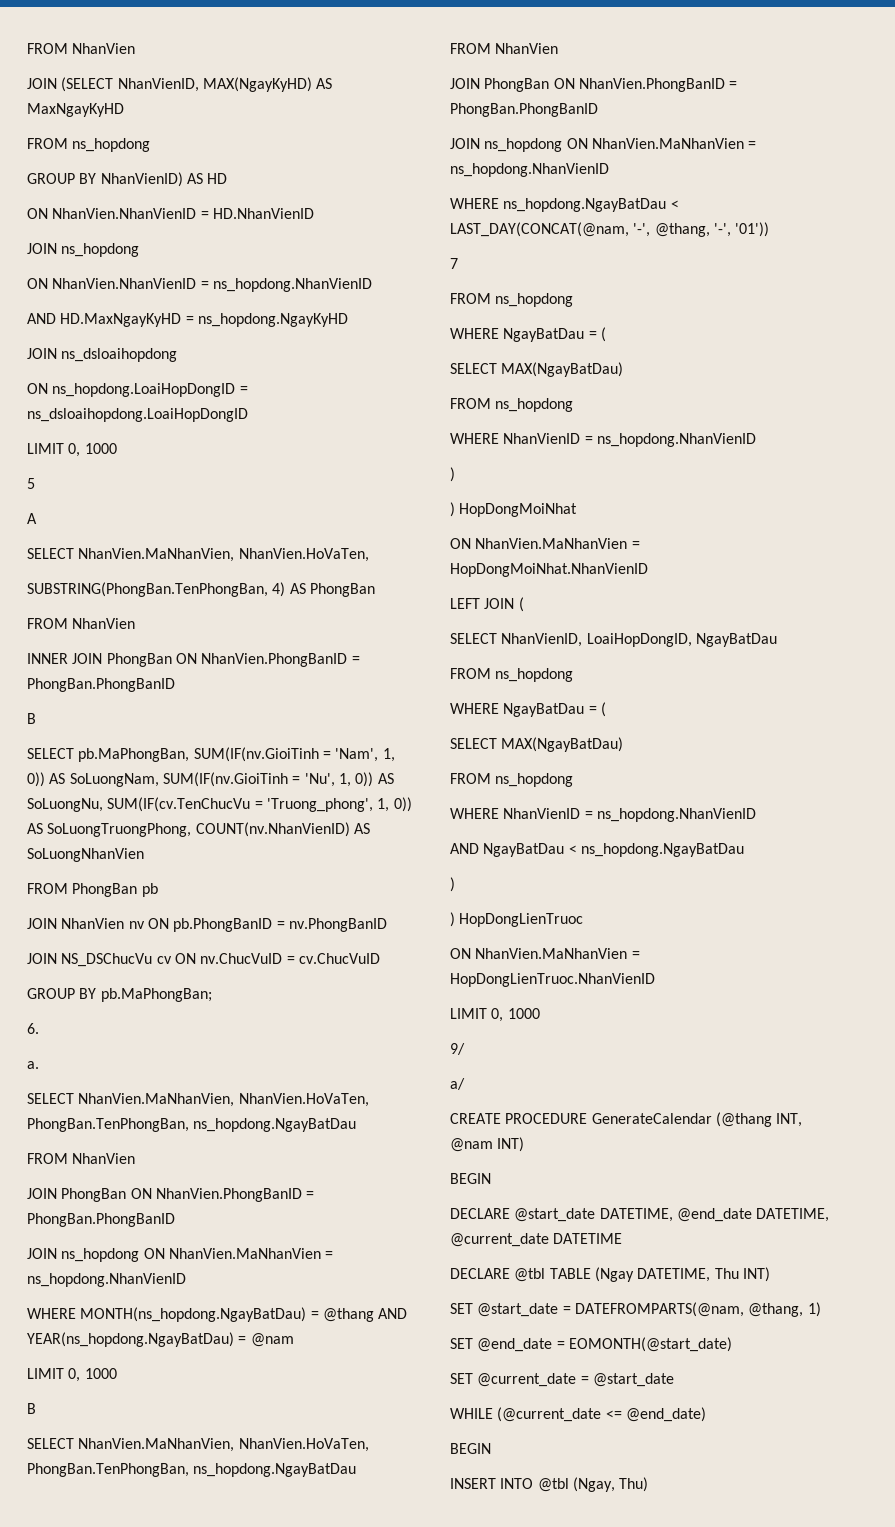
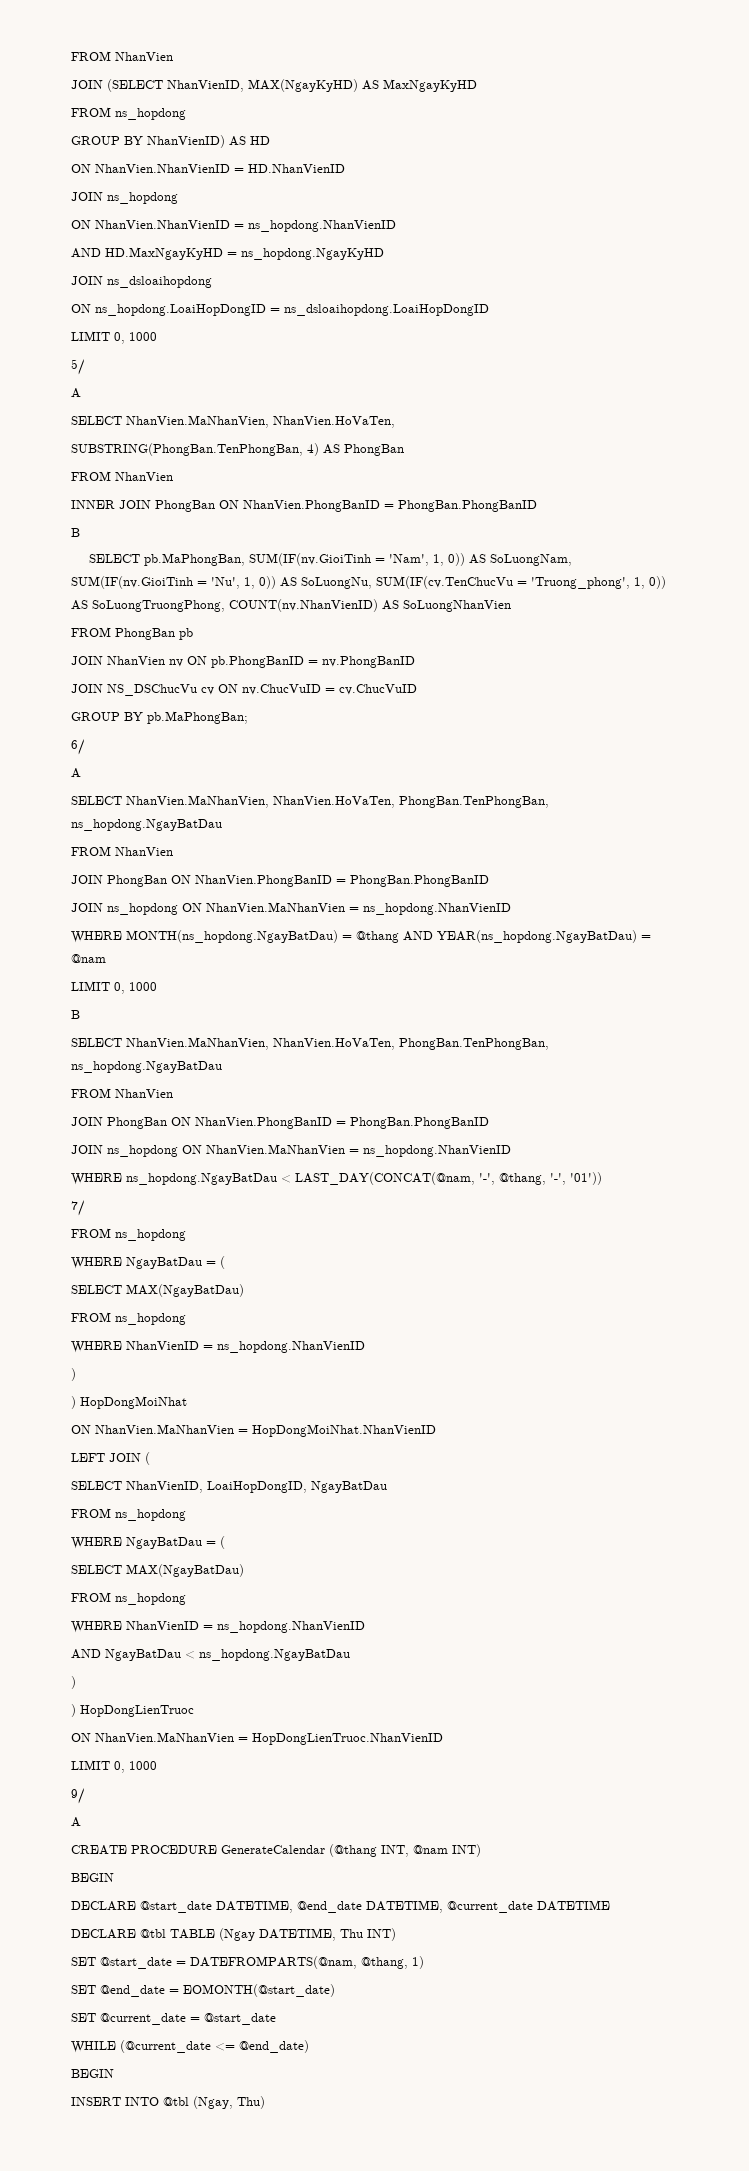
- 5
+ 5/
- 6.
- a.
+ 6/
+ A
- 7
+ 7/
  9/
- a/
+ A

